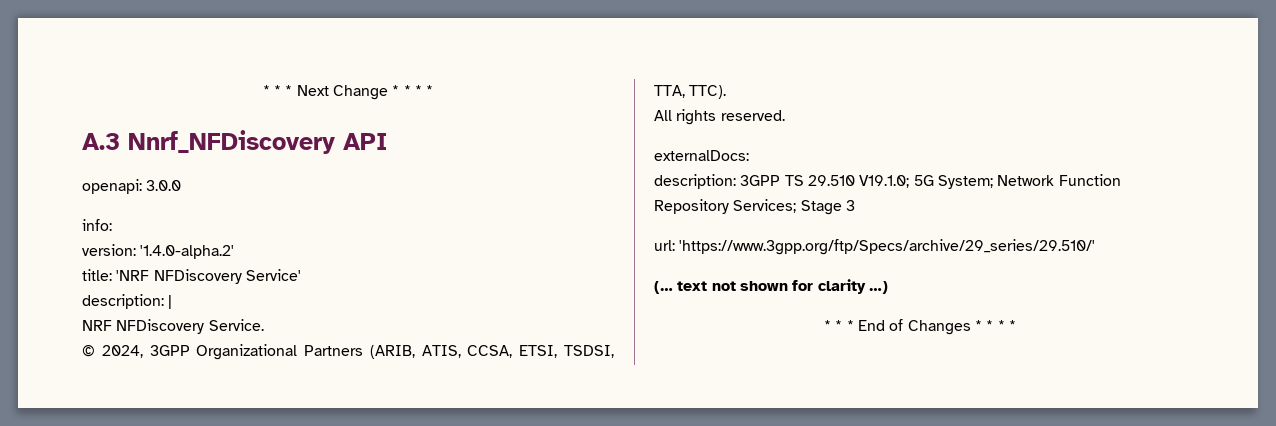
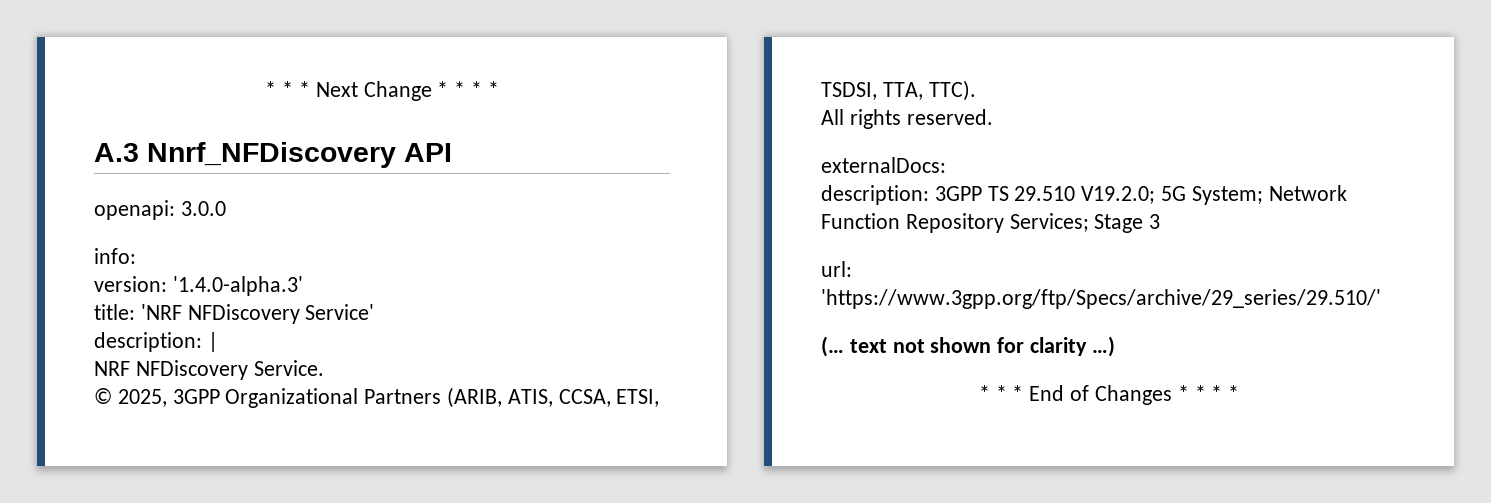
- version: '1.4.0-alpha.2'
+ version: '1.4.0-alpha.3'
- © 2024, 3GPP Organizational Partners (ARIB, ATIS, CCSA, ETSI, TSDSI, TTA, TTC).
+ © 2025, 3GPP Organizational Partners (ARIB, ATIS, CCSA, ETSI, TSDSI, TTA, TTC).
- description: 3GPP TS 29.510 V19.1.0; 5G System; Network Function Repository Services; Stage 3
+ description: 3GPP TS 29.510 V19.2.0; 5G System; Network Function Repository Services; Stage 3

